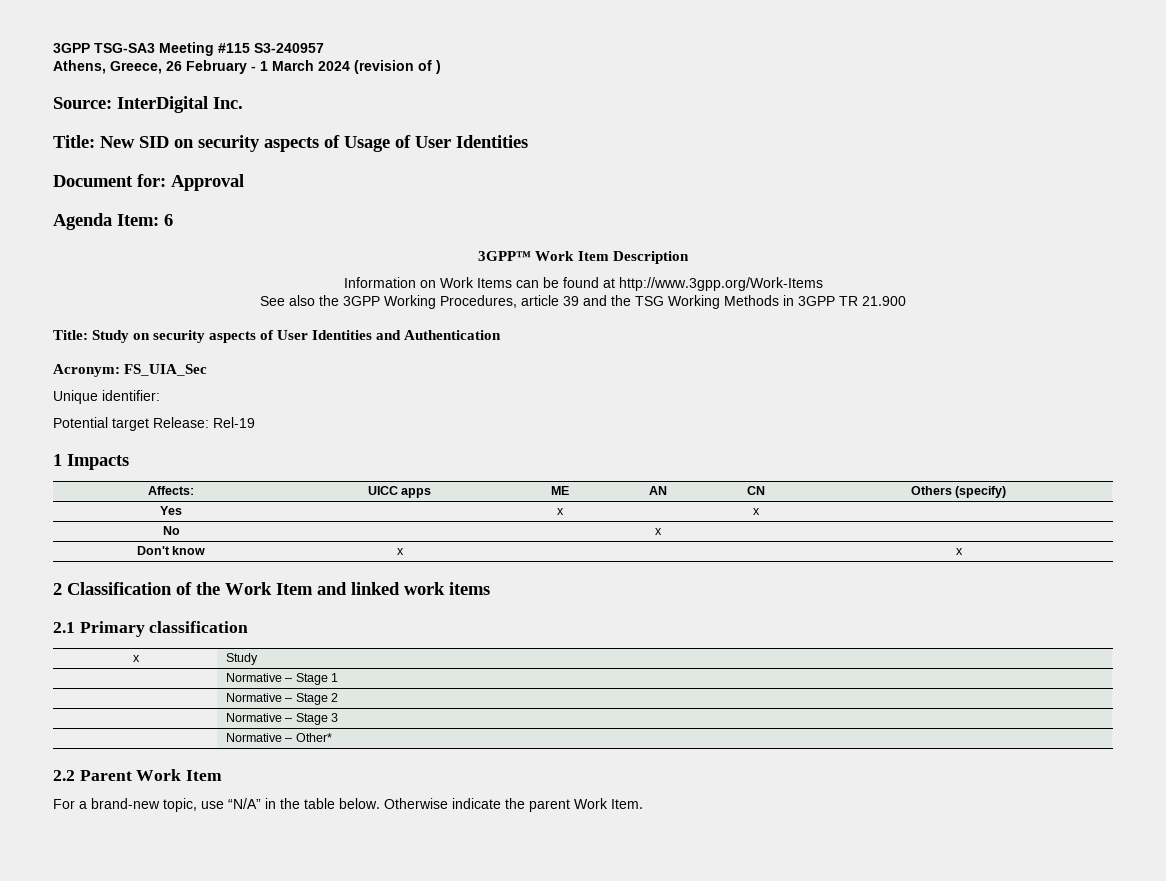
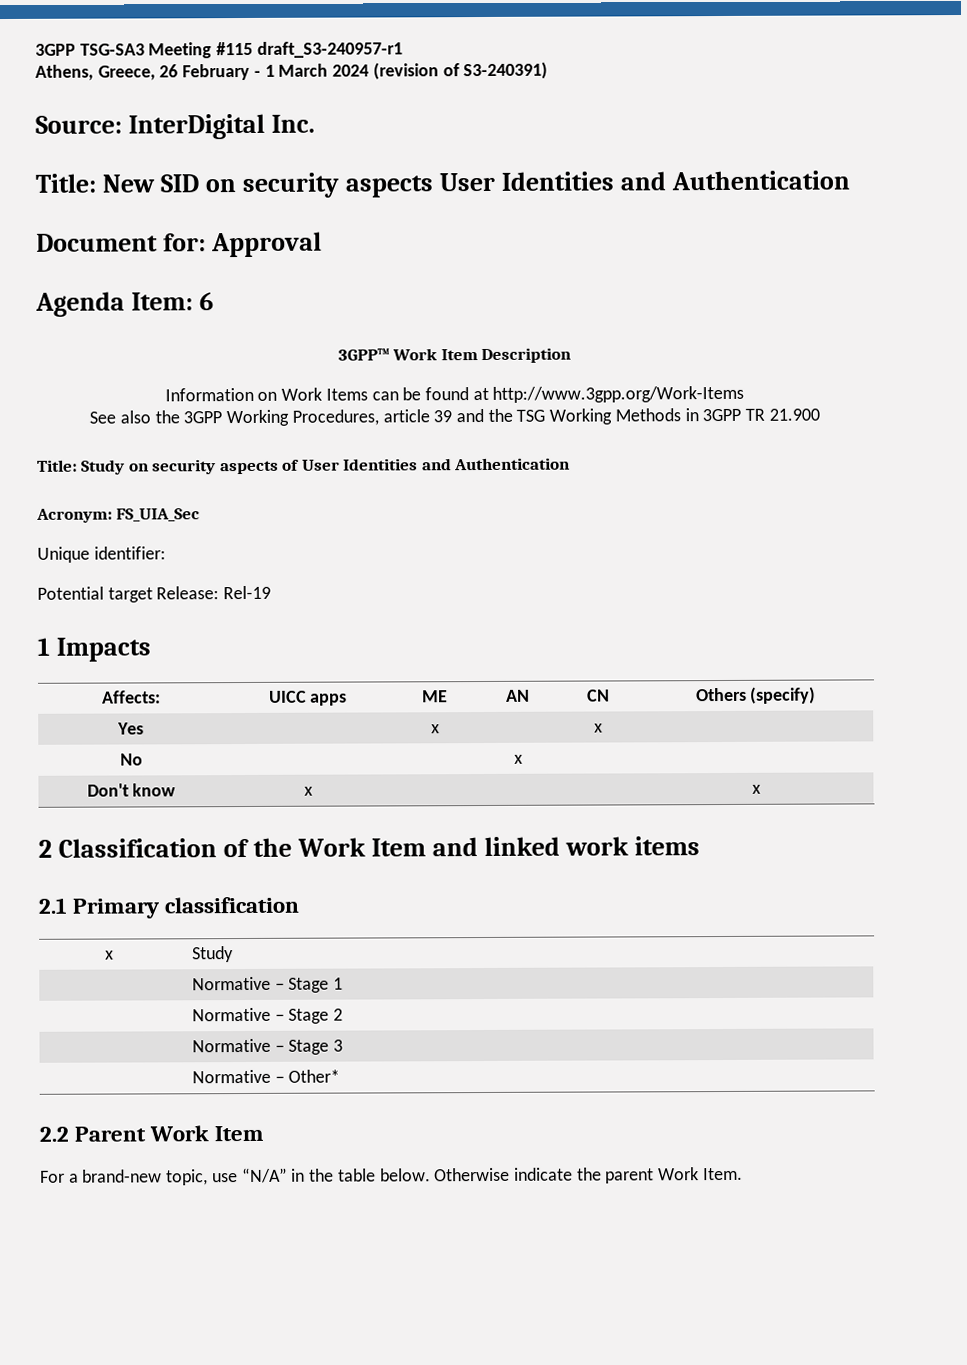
- 3GPP TSG-SA3 Meeting #115 S3-240957
+ 3GPP TSG-SA3 Meeting #115 draft_S3-240957-r1
- Athens, Greece, 26 February - 1 March 2024 (revision of )
+ Athens, Greece, 26 February - 1 March 2024 (revision of S3-240391)
- Title: New SID on security aspects of Usage of User Identities
+ Title: New SID on security aspects User Identities and Authentication

